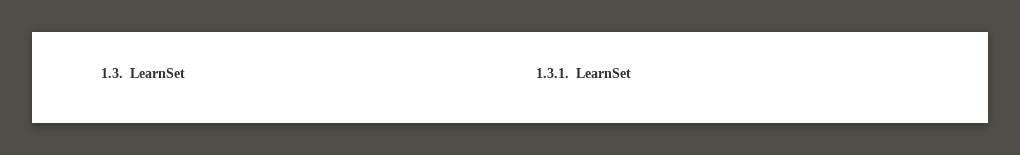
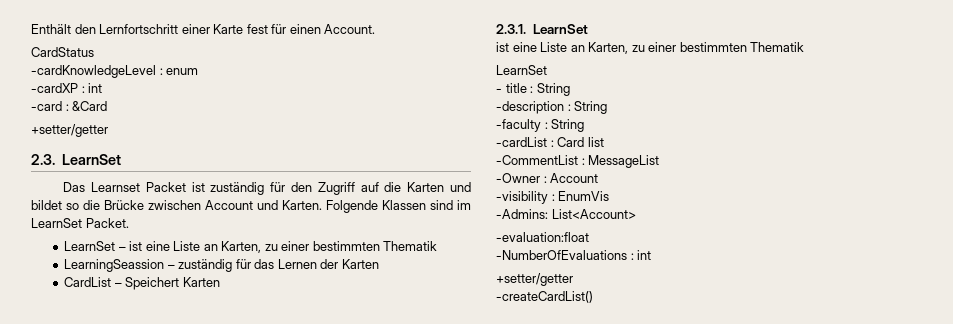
- 1.3. LearnSet
- 1.3.1. LearnSet
+ Enthält den Lernfortschritt einer Karte fest für einen Account.
+ CardStatus
+ -cardKnowledgeLevel : enum
+ -cardXP : int
+ -card : &Card
+ +setter/getter
+ 2.3. LearnSet
+ Das Learnset Packet ist zuständig für den Zugriff auf die Karten und bildet so die Brücke zwischen Account und Karten. Folgende Klassen sind im LearnSet Packet.
+ LearnSet – ist eine Liste an Karten, zu einer bestimmten Thematik
+ LearningSeassion – zuständig für das Lernen der Karten
+ CardList – Speichert Karten
+ 2.3.1. LearnSet
+ ist eine Liste an Karten, zu einer bestimmten Thematik
+ LearnSet
+ - title : String
+ -description : String
+ -faculty : String
+ -cardList : Card list
+ -CommentList : MessageList
+ -Owner : Account
+ -visibility : EnumVis
+ -Admins: List<Account>
+ -evaluation:float
+ -NumberOfEvaluations : int
+ +setter/getter
+ -createCardList()

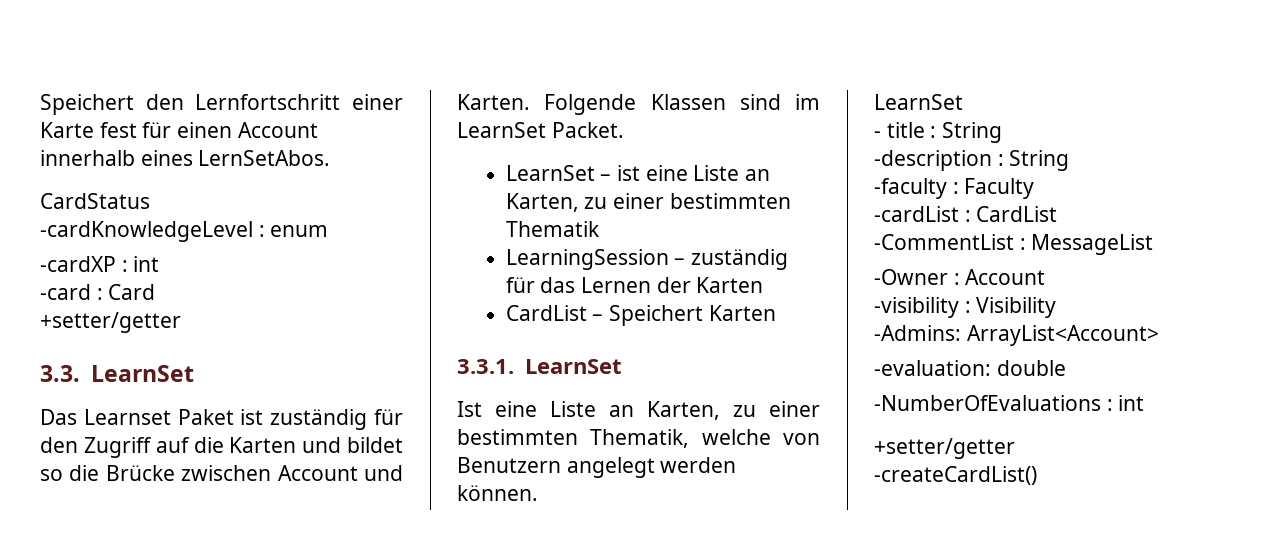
- Enthält den Lernfortschritt einer Karte fest für einen Account.
+ Speichert den Lernfortschritt einer Karte fest für einen Account innerhalb eines LernSetAbos.
- -card : &Card
+ -card : Card
  +setter/getter
- 2.3. LearnSet
+ 3.3. LearnSet
- Das Learnset Packet ist zuständig für den Zugriff auf die Karten und bildet so die Brücke zwischen Account und Karten.
+ Das Learnset Paket ist zuständig für den Zugriff auf die Karten und bildet so die Brücke zwischen Account und Karten.
- LearningSeassion – zuständig für das Lernen der Karten
+ LearningSession – zuständig für das Lernen der Karten
- 2.3.1. LearnSet
- ist eine Liste an Karten, zu einer bestimmten Thematik
+ 3.3.1. LearnSet
+ Ist eine Liste an Karten, zu einer bestimmten Thematik, welche von Benutzern angelegt werden können.
- -faculty : String
+ -faculty : Faculty
- -cardList : Card list
+ -cardList : CardList
- -visibility : EnumVis
+ -visibility : Visibility
- -Admins: List<Account>
- -evaluation:float
+ -Admins: ArrayList<Account>
+ -evaluation: double

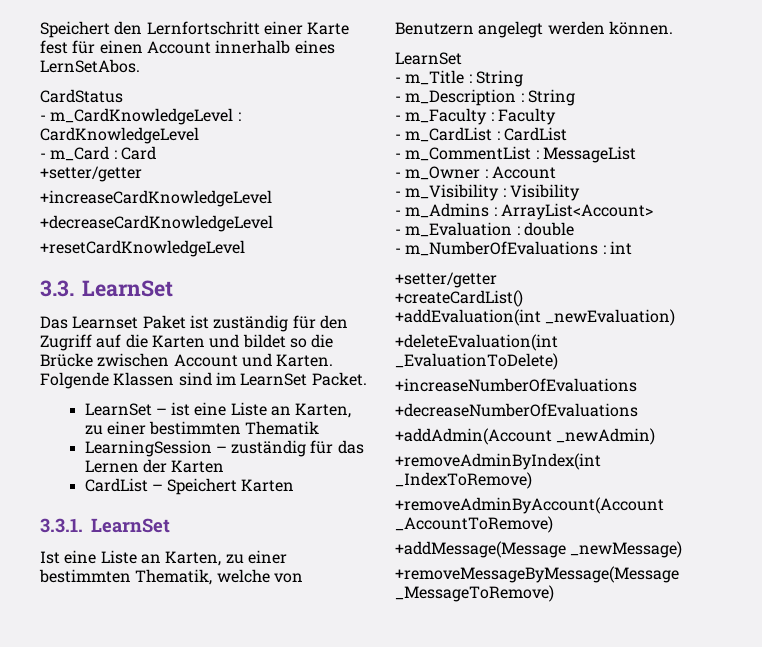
- -cardKnowledgeLevel : enum
- -cardXP : int
- -card : Card
+ - m_CardKnowledgeLevel : CardKnowledgeLevel
+ - m_Card : Card
+ +increaseCardKnowledgeLevel
+ +decreaseCardKnowledgeLevel
+ +resetCardKnowledgeLevel
- - title : String
- -description : String
- -faculty : Faculty
+ - m_Title : String
+ - m_Description : String
+ - m_Faculty : Faculty
- -cardList : CardList
+ - m_CardList : CardList
- -CommentList : MessageList
+ - m_CommentList : MessageList
- -Owner : Account
+ - m_Owner : Account
- -visibility : Visibility
+ - m_Visibility : Visibility
- -Admins: ArrayList<Account>
- -evaluation: double
+ - m_Admins : ArrayList<Account>
+ - m_Evaluation : double
- -NumberOfEvaluations : int
+ - m_NumberOfEvaluations : int
- -createCardList()
+ +createCardList()
+ +addEvaluation(int _newEvaluation)
+ +deleteEvaluation(int _EvaluationToDelete)
+ +increaseNumberOfEvaluations
+ +decreaseNumberOfEvaluations
+ +addAdmin(Account _newAdmin)
+ +removeAdminByIndex(int _IndexToRemove)
+ +removeAdminByAccount(Account _AccountToRemove)
+ +addMessage(Message _newMessage)
+ +removeMessageByMessage(Message _MessageToRemove)

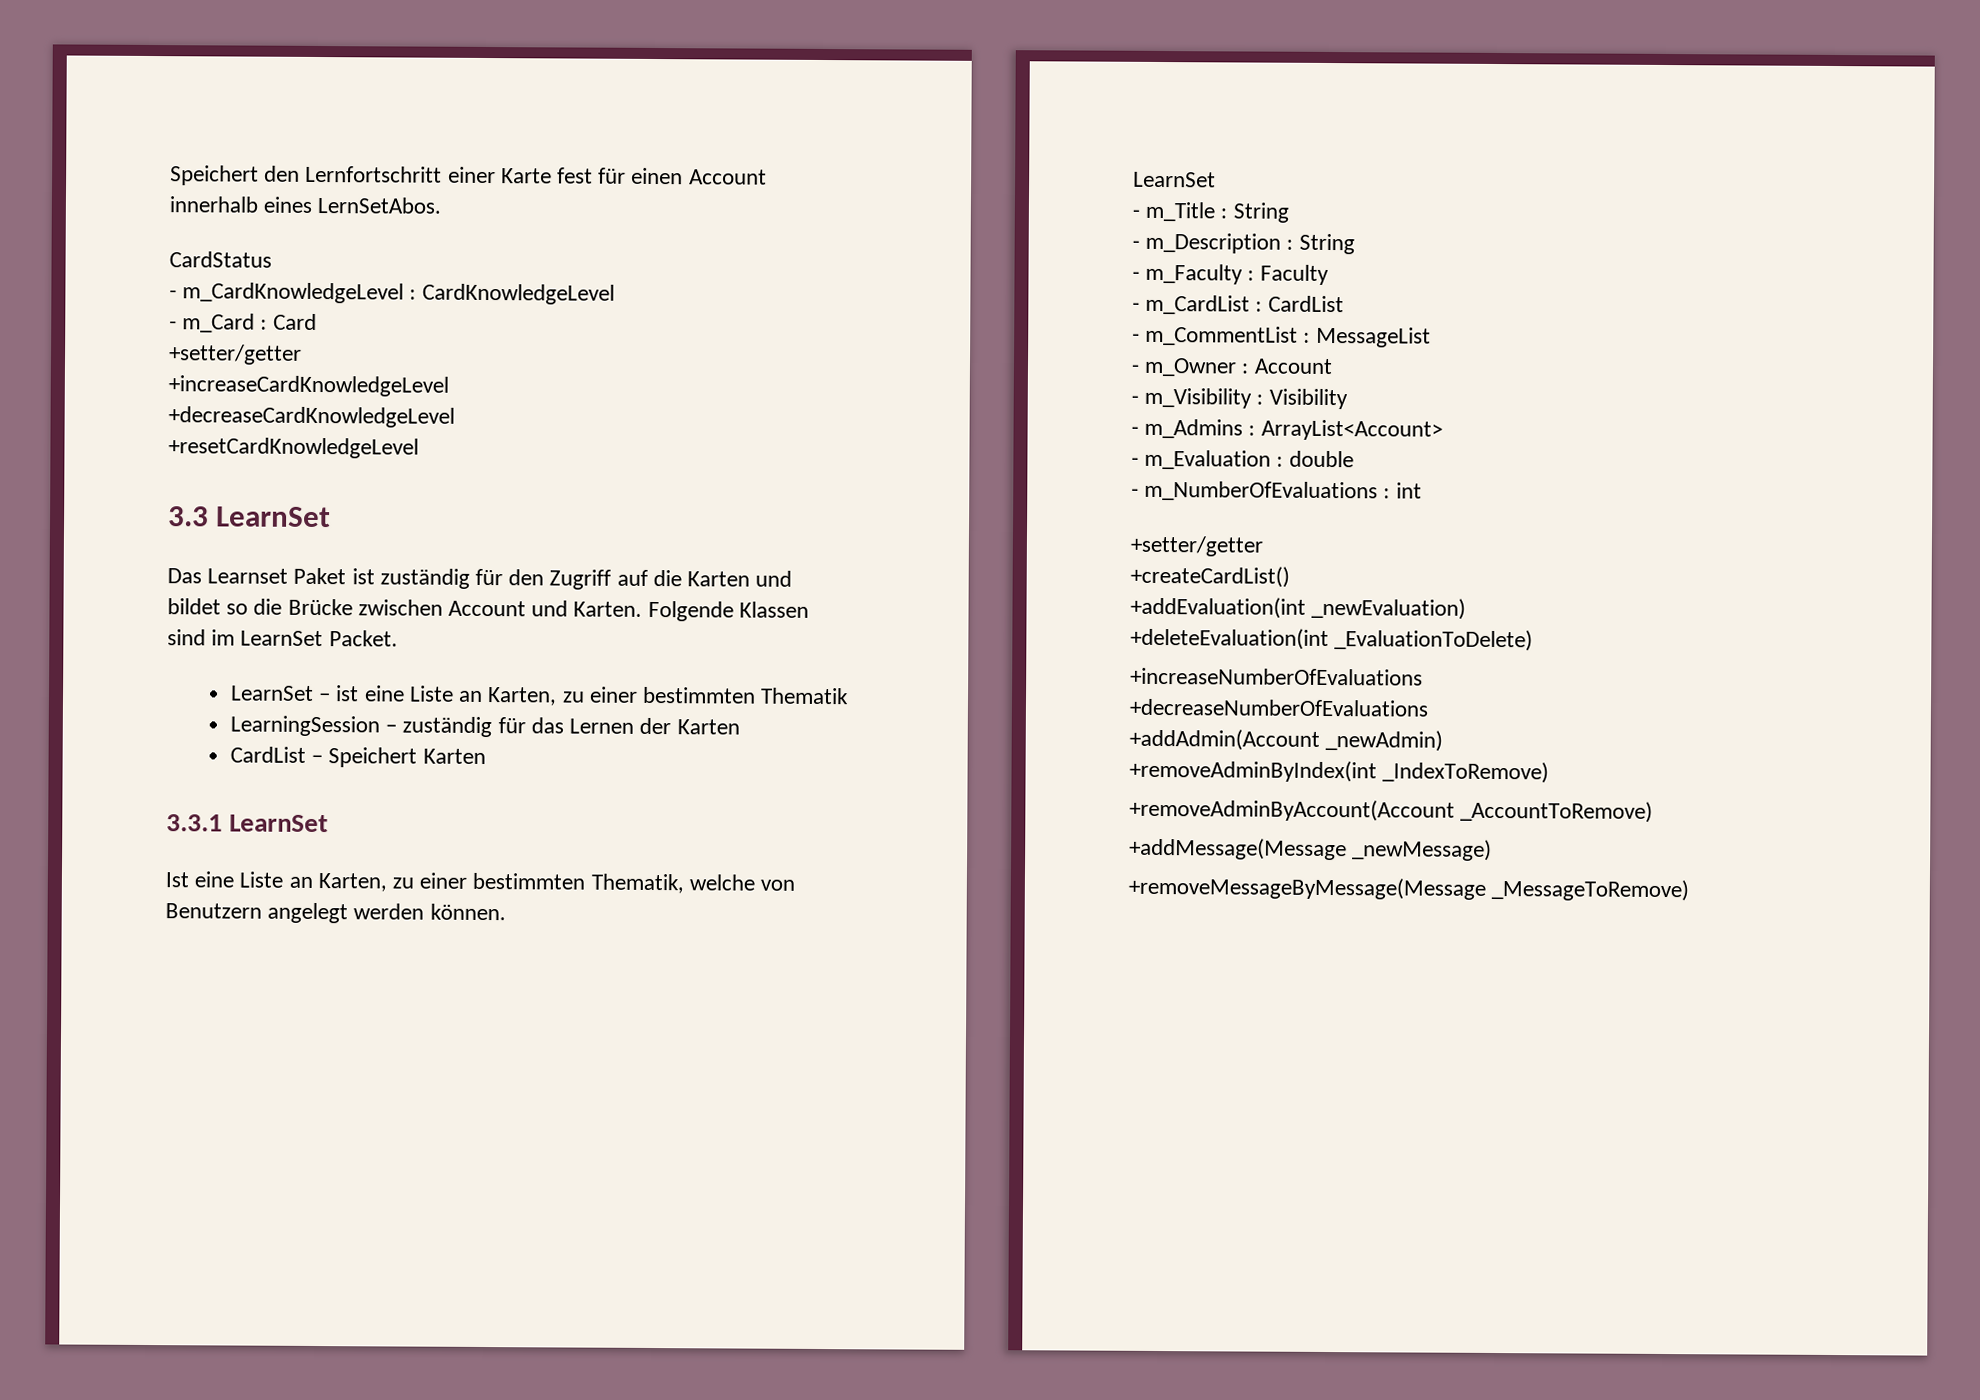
- 3.3. LearnSet
+ 3.3 LearnSet
- 3.3.1. LearnSet
+ 3.3.1 LearnSet

